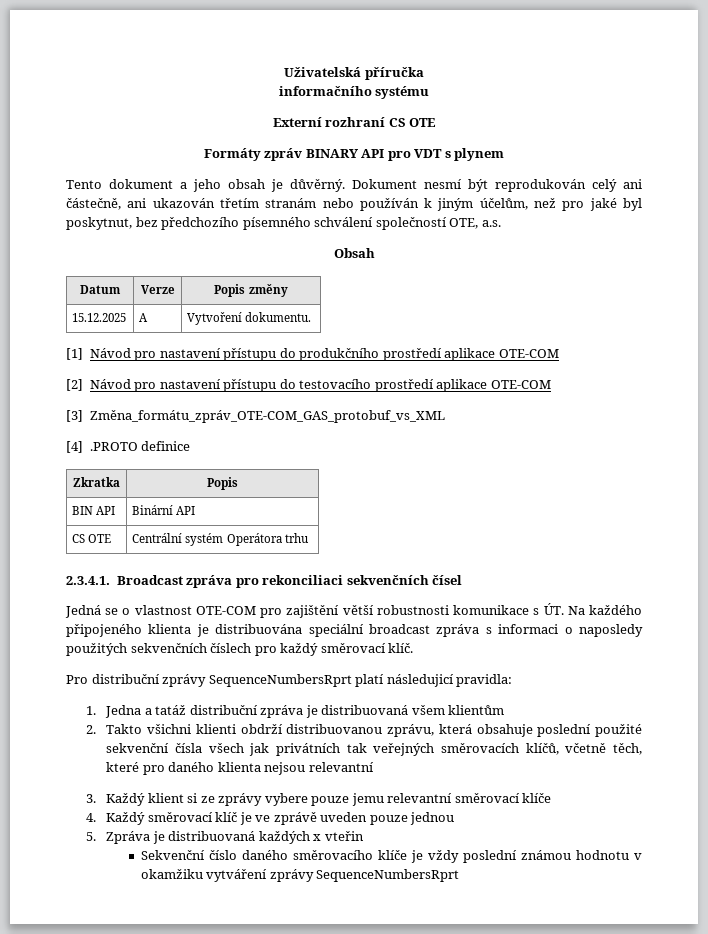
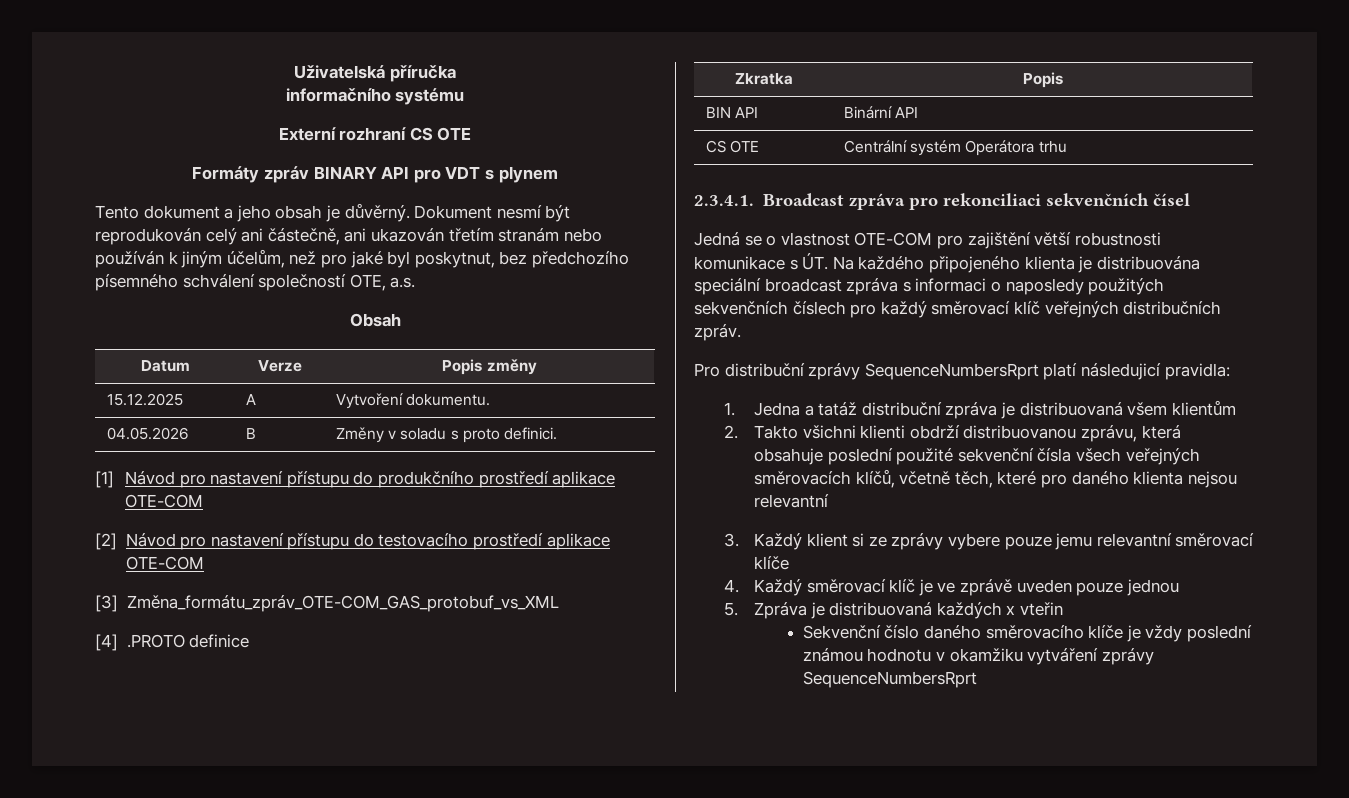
+ 04.05.2026 | B | Změny v soladu s proto definici.
- Jedná se o vlastnost OTE-COM pro zajištění větší robustnosti komunikace s ÚT. Na každého připojeného klienta je distribuována speciální broadcast zpráva s informaci o naposledy použitých sekvenčních číslech pro každý směrovací klíč.
+ Jedná se o vlastnost OTE-COM pro zajištění větší robustnosti komunikace s ÚT. Na každého připojeného klienta je distribuována speciální broadcast zpráva s informaci o naposledy použitých sekvenčních číslech pro každý směrovací klíč veřejných distribučních zpráv.
- 2. Takto všichni klienti obdrží distribuovanou zprávu, která obsahuje poslední použité sekvenční čísla všech jak privátních tak veřejných směrovacích klíčů, včetně těch, které pro daného klienta nejsou relevantní
+ 2. Takto všichni klienti obdrží distribuovanou zprávu, která obsahuje poslední použité sekvenční čísla všech veřejných směrovacích klíčů, včetně těch, které pro daného klienta nejsou relevantní

